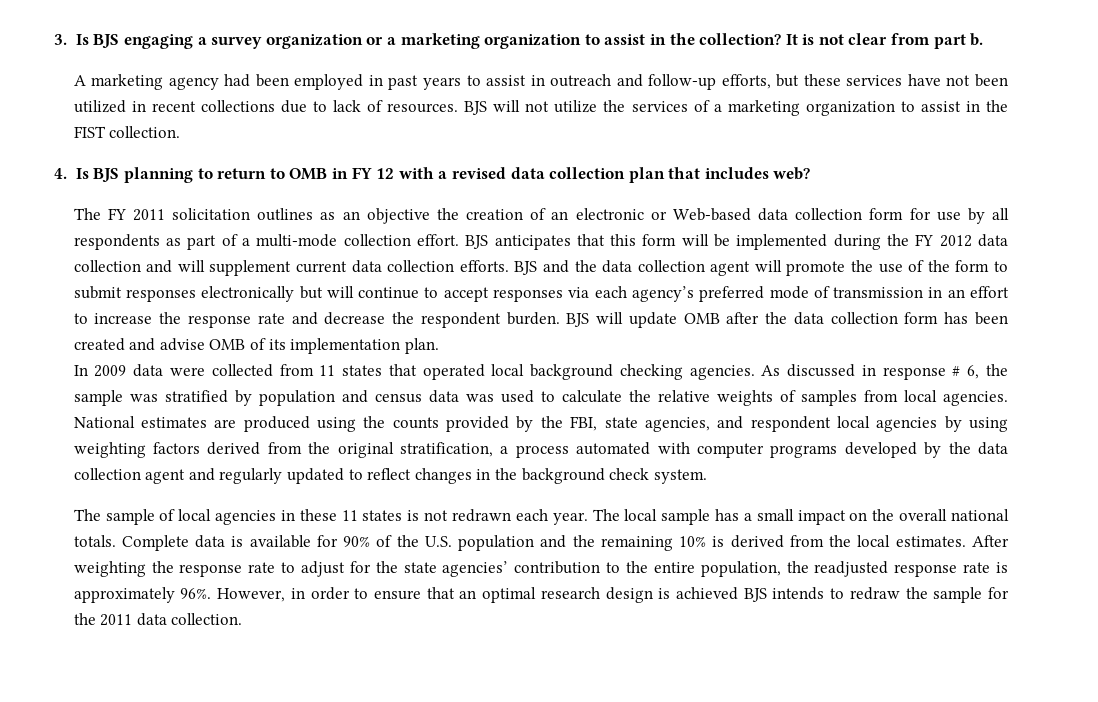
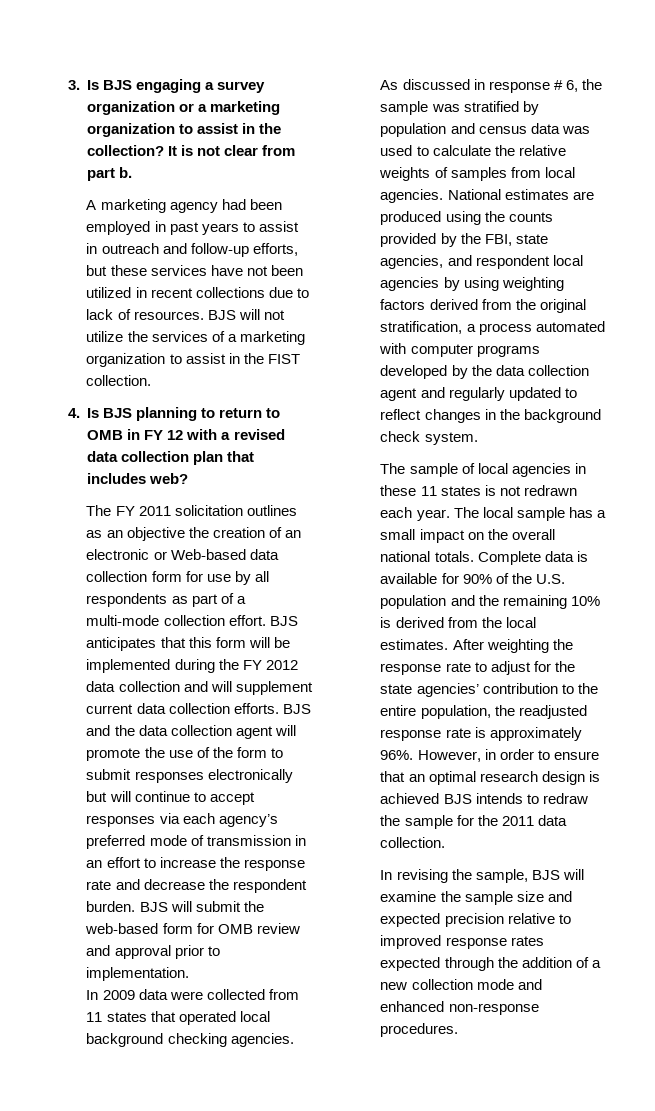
- BJS will update OMB after the data collection form has been created and advise OMB of its implementation plan.
+ BJS will submit the web-based form for OMB review and approval prior to implementation.
+ In revising the sample, BJS will examine the sample size and expected precision relative to improved response rates expected through the addition of a new collection mode and enhanced non-response procedures.

